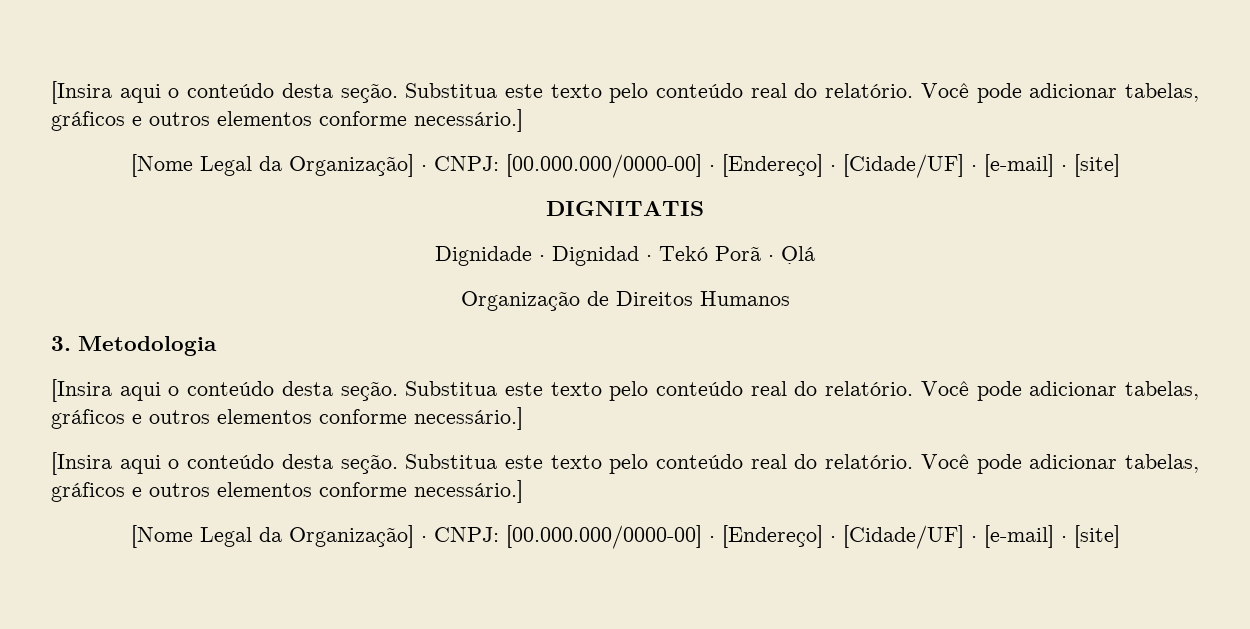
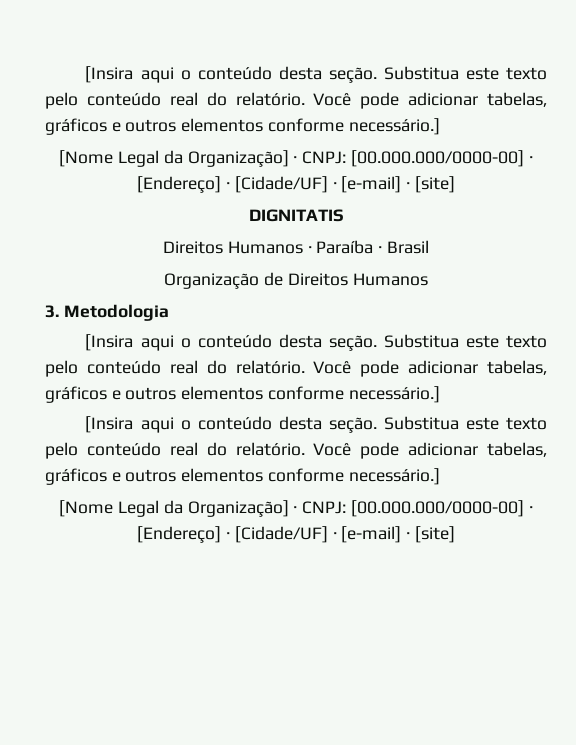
- Dignidade · Dignidad · Tekó Porã · Ọlá
+ Direitos Humanos · Paraíba · Brasil

